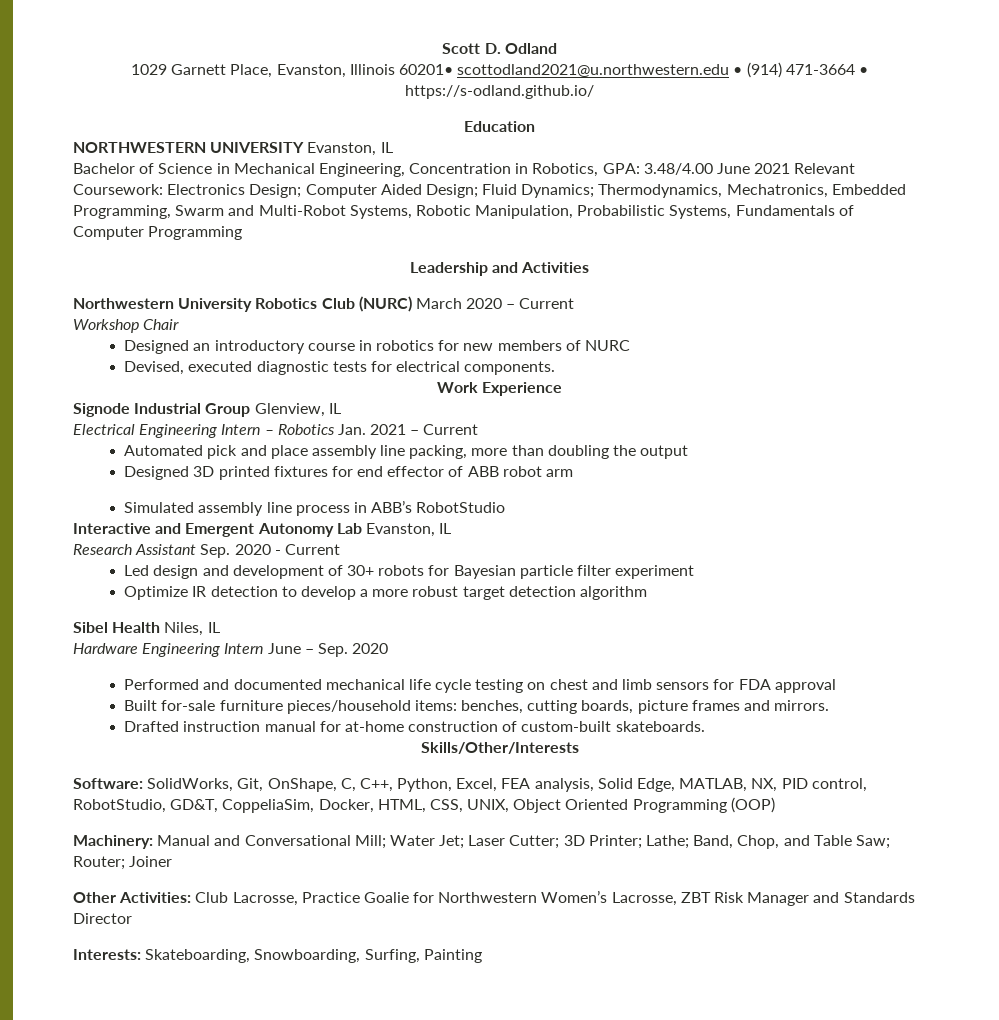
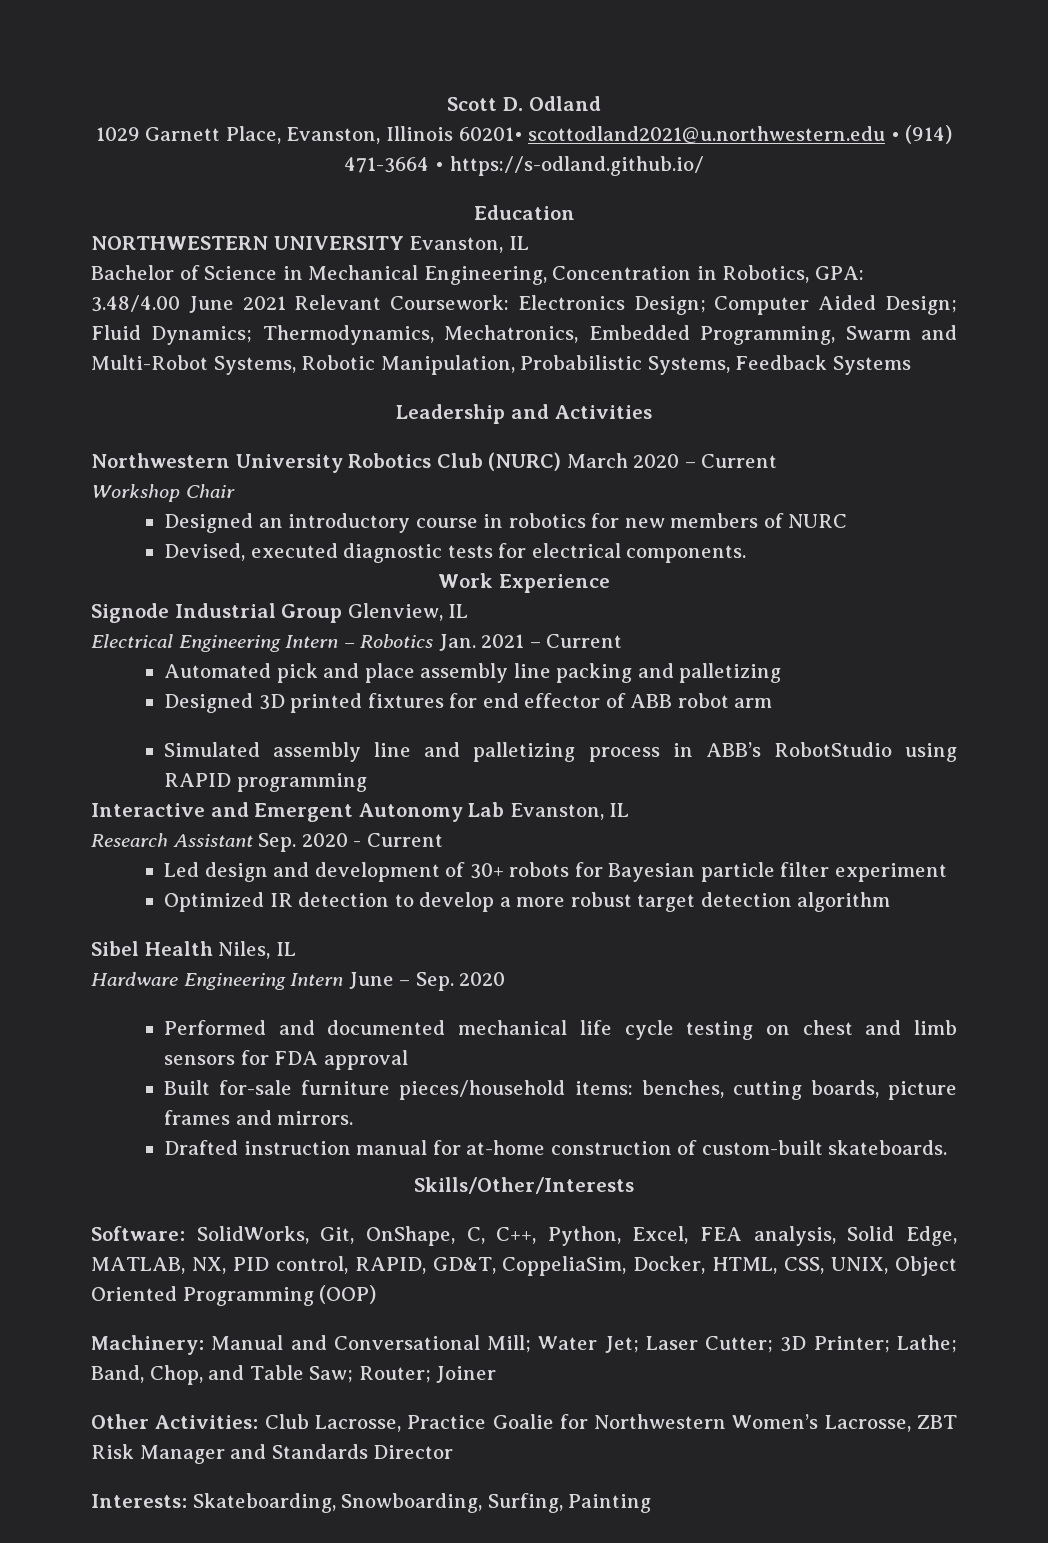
- Bachelor of Science in Mechanical Engineering, Concentration in Robotics, GPA: 3.48/4.00 June 2021 Relevant Coursework: Electronics Design; Computer Aided Design; Fluid Dynamics; Thermodynamics, Mechatronics, Embedded Programming, Swarm and Multi-Robot Systems, Robotic Manipulation, Probabilistic Systems, Fundamentals of Computer Programming
+ Bachelor of Science in Mechanical Engineering, Concentration in Robotics, GPA: 3.48/4.00 June 2021 Relevant Coursework: Electronics Design; Computer Aided Design; Fluid Dynamics; Thermodynamics, Mechatronics, Embedded Programming, Swarm and Multi-Robot Systems, Robotic Manipulation, Probabilistic Systems, Feedback Systems
- Automated pick and place assembly line packing, more than doubling the output
+ Automated pick and place assembly line packing and palletizing
- Simulated assembly line process in ABB’s RobotStudio
+ Simulated assembly line and palletizing process in ABB’s RobotStudio using RAPID programming
- Optimize IR detection to develop a more robust target detection algorithm
+ Optimized IR detection to develop a more robust target detection algorithm
- Software: SolidWorks, Git, OnShape, C, C++, Python, Excel, FEA analysis, Solid Edge, MATLAB, NX, PID control, RobotStudio, GD&T, CoppeliaSim, Docker, HTML, CSS, UNIX, Object Oriented Programming (OOP)
+ Software: SolidWorks, Git, OnShape, C, C++, Python, Excel, FEA analysis, Solid Edge, MATLAB, NX, PID control, RAPID, GD&T, CoppeliaSim, Docker, HTML, CSS, UNIX, Object Oriented Programming (OOP)

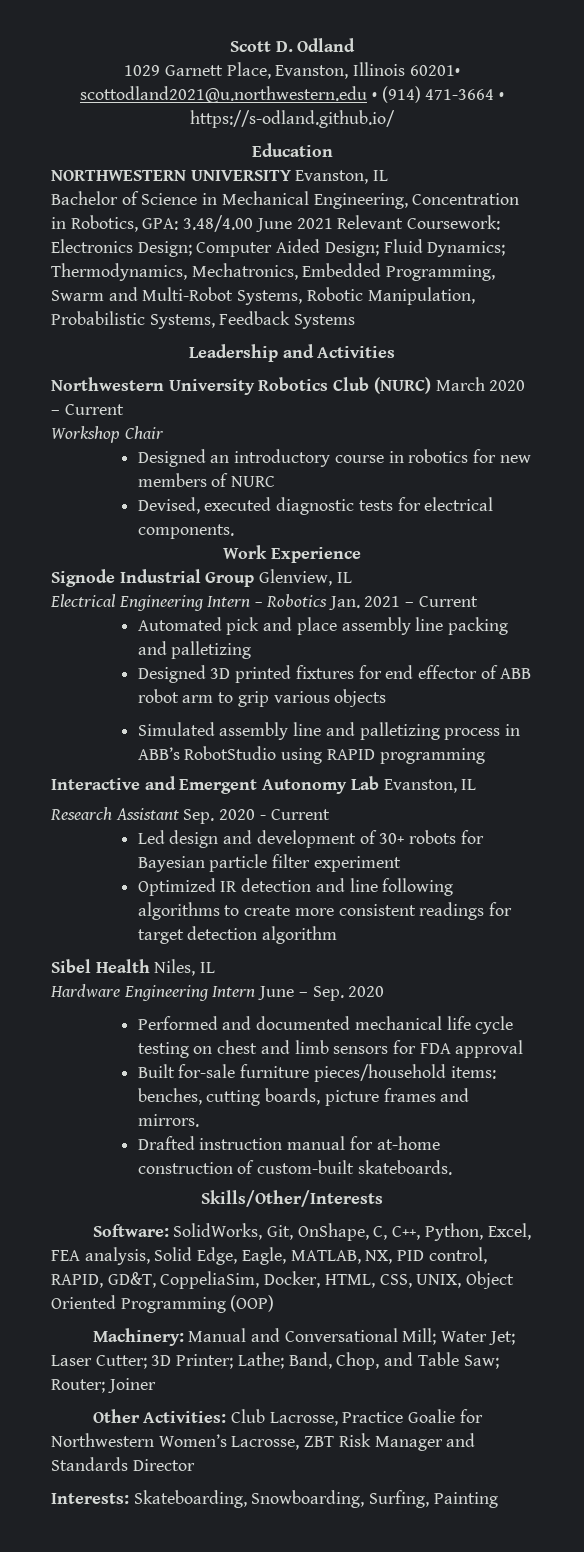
- Designed 3D printed fixtures for end effector of ABB robot arm
+ Designed 3D printed fixtures for end effector of ABB robot arm to grip various objects
- Optimized IR detection to develop a more robust target detection algorithm
+ Optimized IR detection and line following algorithms to create more consistent readings for target detection algorithm
- Software: SolidWorks, Git, OnShape, C, C++, Python, Excel, FEA analysis, Solid Edge, MATLAB, NX, PID control, RAPID, GD&T, CoppeliaSim, Docker, HTML, CSS, UNIX, Object Oriented Programming (OOP)
+ Software: SolidWorks, Git, OnShape, C, C++, Python, Excel, FEA analysis, Solid Edge, Eagle, MATLAB, NX, PID control, RAPID, GD&T, CoppeliaSim, Docker, HTML, CSS, UNIX, Object Oriented Programming (OOP)

